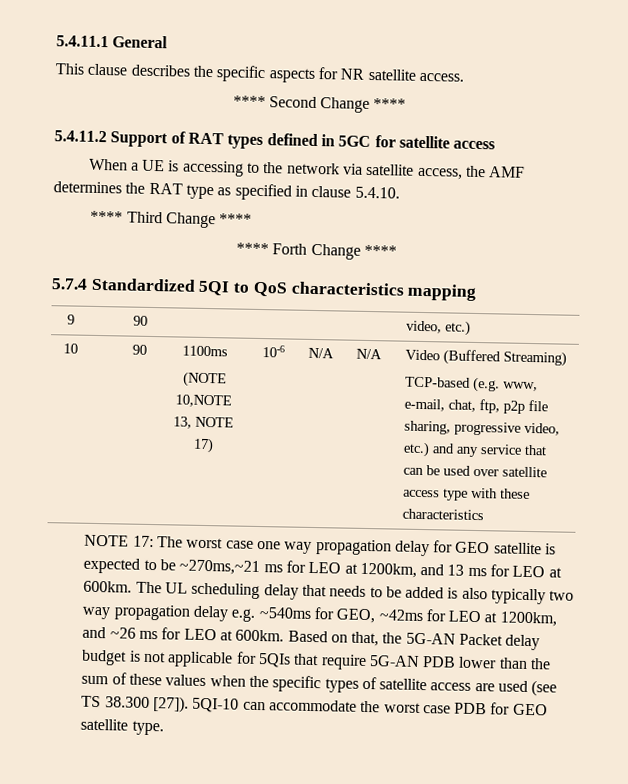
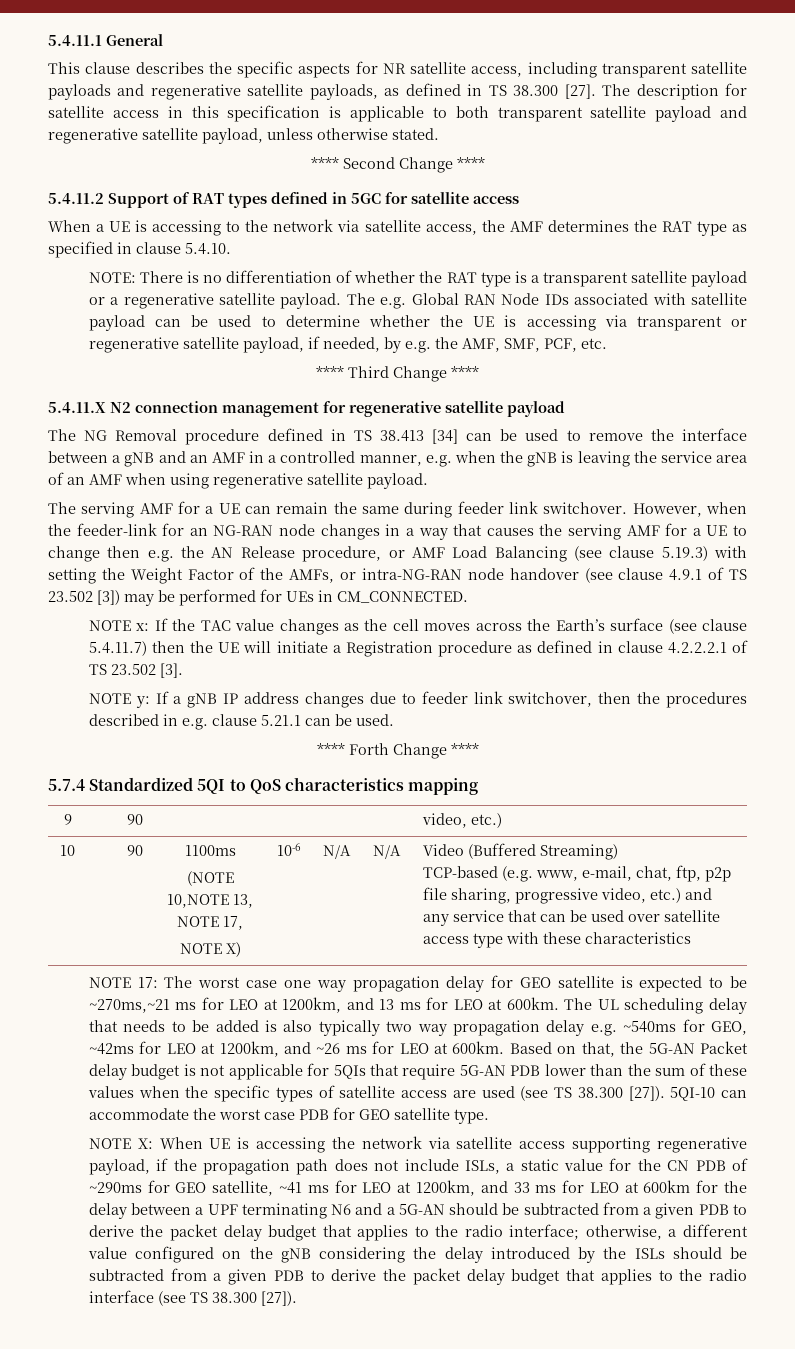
- This clause describes the specific aspects for NR satellite access.
+ This clause describes the specific aspects for NR satellite access, including transparent satellite payloads and regenerative satellite payloads, as defined in TS 38.300 [27]. The description for satellite access in this specification is applicable to both transparent satellite payload and regenerative satellite payload, unless otherwise stated.
+ NOTE: There is no differentiation of whether the RAT type is a transparent satellite payload or a regenerative satellite payload. The e.g. Global RAN Node IDs associated with satellite payload can be used to determine whether the UE is accessing via transparent or regenerative satellite payload, if needed, by e.g. the AMF, SMF, PCF, etc.
  **** Third Change ****
+ 5.4.11.X N2 connection management for regenerative satellite payload
+ The NG Removal procedure defined in TS 38.413 [34] can be used to remove the interface between a gNB and an AMF in a controlled manner, e.g. when the gNB is leaving the service area of an AMF when using regenerative satellite payload.
+ The serving AMF for a UE can remain the same during feeder link switchover. However, when the feeder-link for an NG-RAN node changes in a way that causes the serving AMF for a UE to change then e.g. the AN Release procedure, or AMF Load Balancing (see clause 5.19.3) with setting the Weight Factor of the AMFs, or intra-NG-RAN node handover (see clause 4.9.1 of TS 23.502 [3]) may be performed for UEs in CM_CONNECTED.
+ NOTE x: If the TAC value changes as the cell moves across the Earth’s surface (see clause 5.4.11.7) then the UE will initiate a Registration procedure as defined in clause 4.2.2.2.1 of TS 23.502 [3].
+ NOTE y: If a gNB IP address changes due to feeder link switchover, then the procedures described in e.g. clause 5.21.1 can be used.
- (NOTE 10,NOTE 13, NOTE 17)
+ (NOTE 10,NOTE 13, NOTE 17,
+ NOTE X)
+ NOTE X: When UE is accessing the network via satellite access supporting regenerative payload, if the propagation path does not include ISLs, a static value for the CN PDB of ~290ms for GEO satellite, ~41 ms for LEO at 1200km, and 33 ms for LEO at 600km for the delay between a UPF terminating N6 and a 5G-AN should be subtracted from a given PDB to derive the packet delay budget that applies to the radio interface; otherwise, a different value configured on the gNB considering the delay introduced by the ISLs should be subtracted from a given PDB to derive the packet delay budget that applies to the radio interface (see TS 38.300 [27]).

